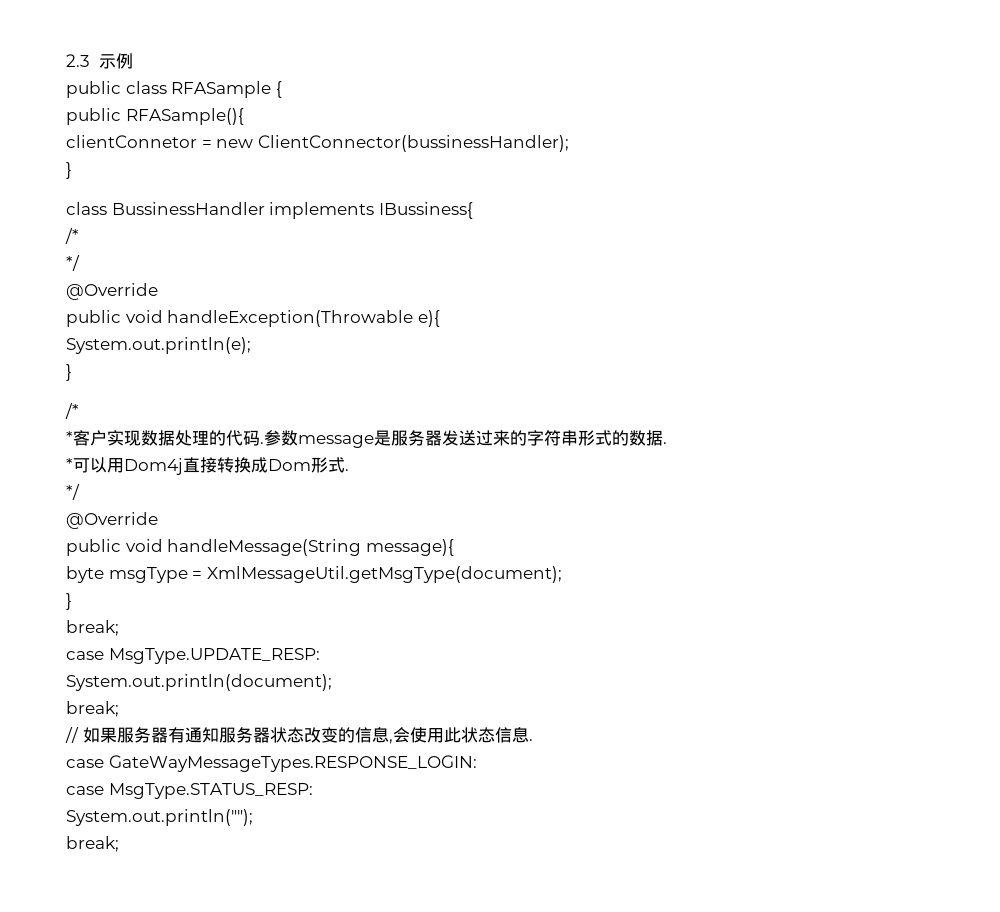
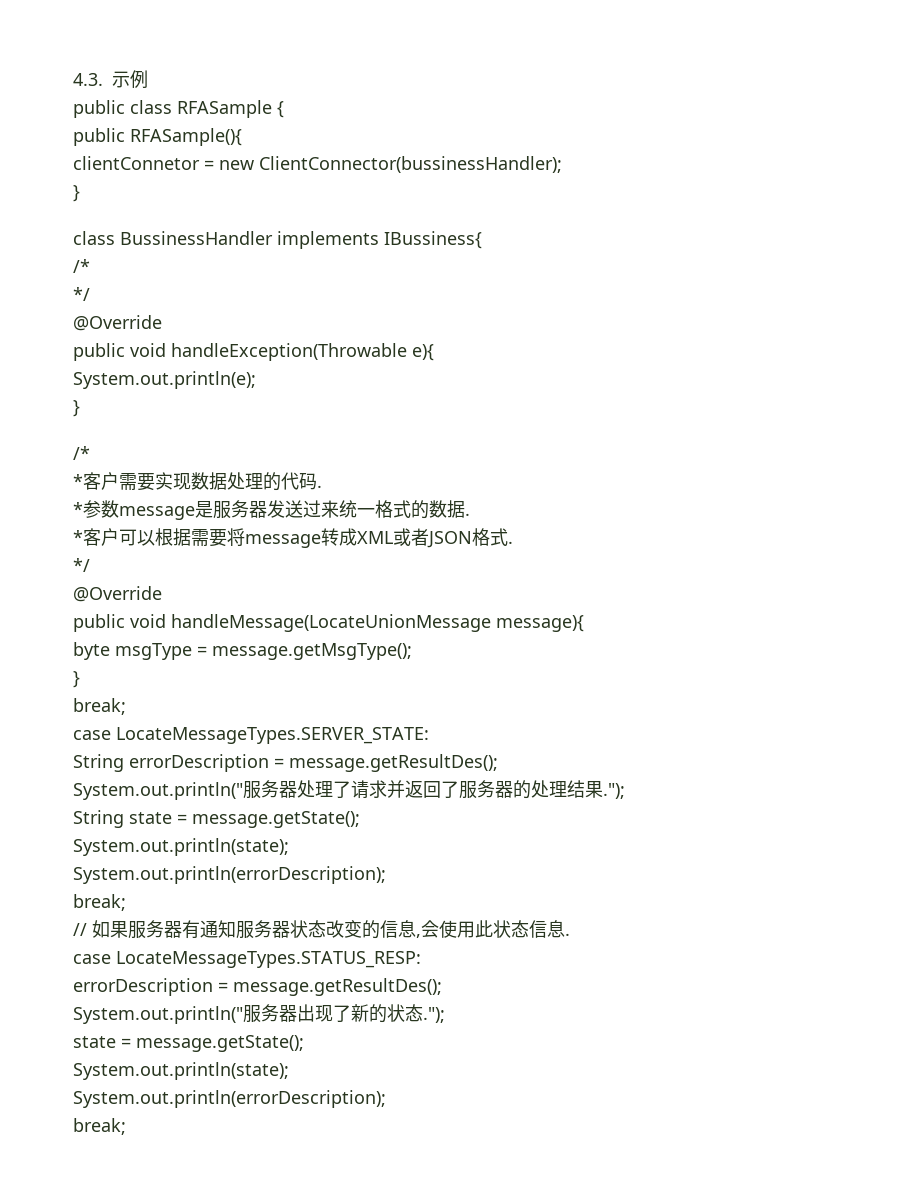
- 2.3示例
+ 4.3.示例
- *客户实现数据处理的代码.参数message是服务器发送过来的字符串形式的数据.
+ *客户需要实现数据处理的代码.
+ *参数message是服务器发送过来统一格式的数据.
- *可以用Dom4j直接转换成Dom形式.
+ *客户可以根据需要将message转成XML或者JSON格式.
- public void handleMessage(String message){
+ public void handleMessage(LocateUnionMessage message){
- byte msgType = XmlMessageUtil.getMsgType(document);
+ byte msgType = message.getMsgType();
- case MsgType.UPDATE_RESP:
- System.out.println(document);
+ case LocateMessageTypes.SERVER_STATE:
+ String errorDescription = message.getResultDes();
+ System.out.println("服务器处理了请求并返回了服务器的处理结果.");
+ String state = message.getState();
+ System.out.println(state);
+ System.out.println(errorDescription);
- case GateWayMessageTypes.RESPONSE_LOGIN:
- case MsgType.STATUS_RESP:
- System.out.println("");
+ case LocateMessageTypes.STATUS_RESP:
+ errorDescription = message.getResultDes();
+ System.out.println("服务器出现了新的状态.");
+ state = message.getState();
+ System.out.println(state);
+ System.out.println(errorDescription);

